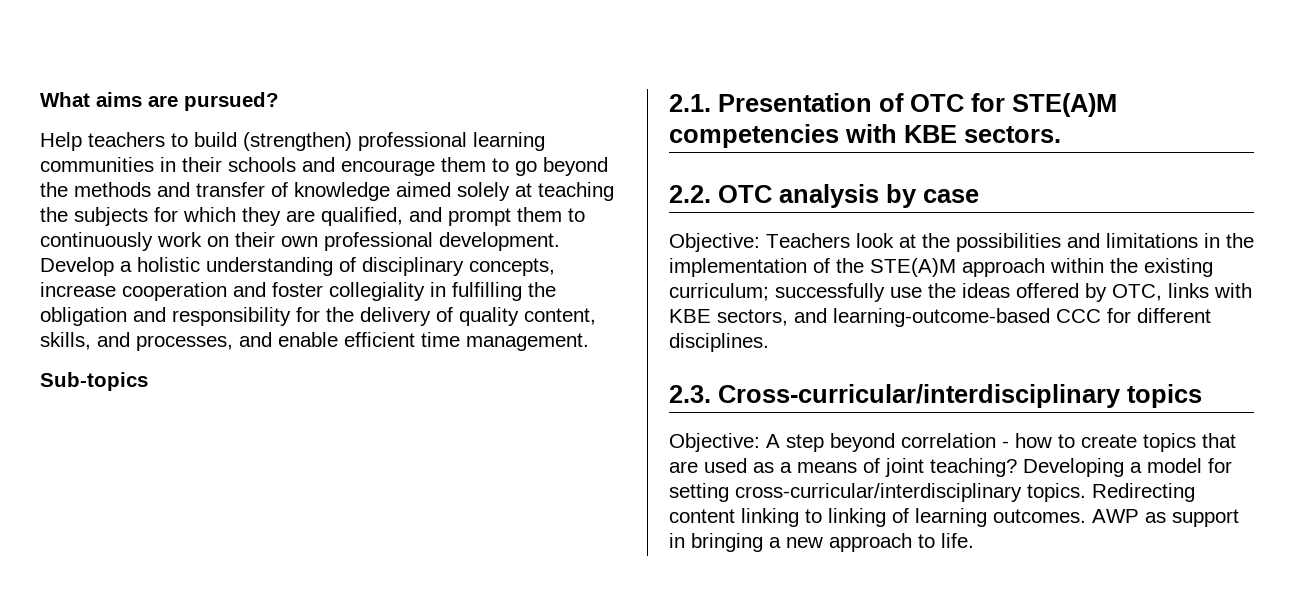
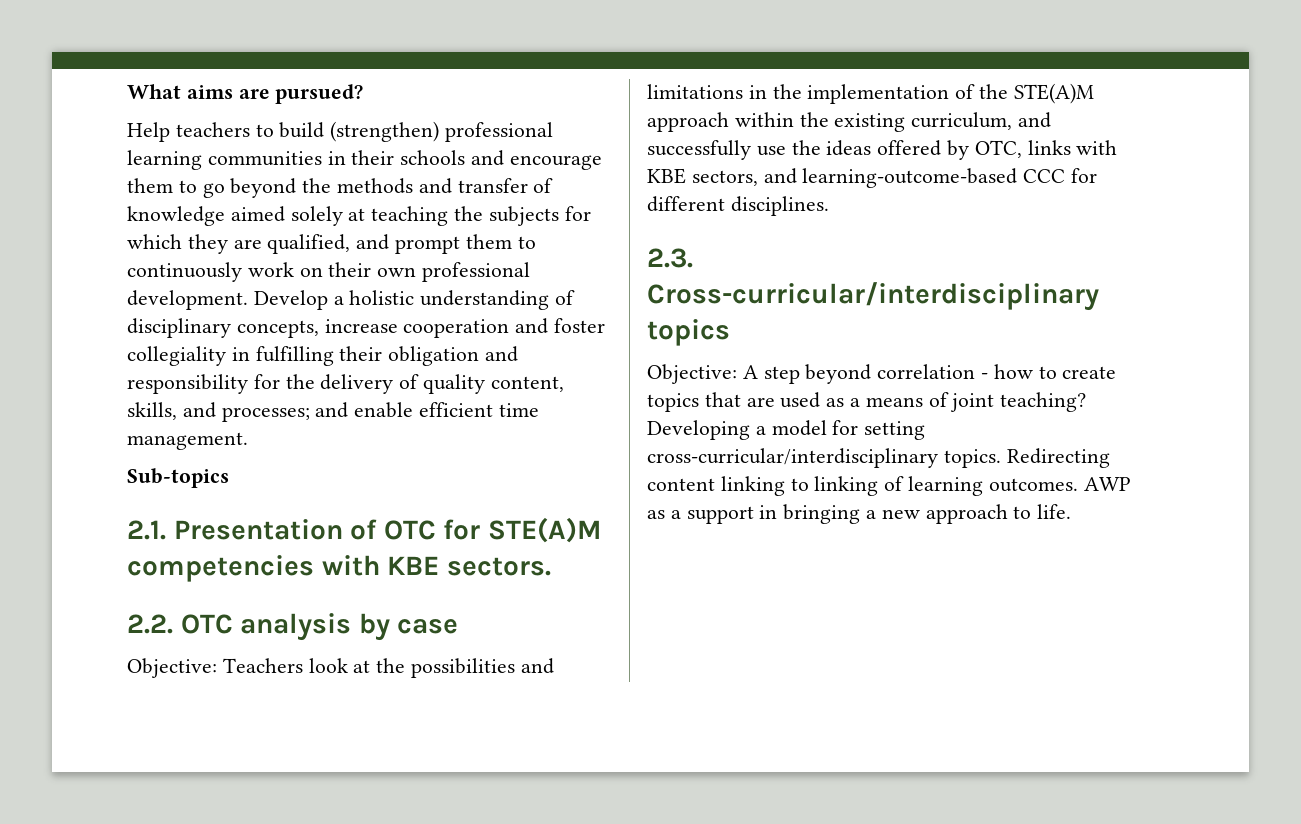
- Develop a holistic understanding of disciplinary concepts, increase cooperation and foster collegiality in fulfilling the obligation and responsibility for the delivery of quality content, skills, and processes, and enable efficient time management.
+ Develop a holistic understanding of disciplinary concepts, increase cooperation and foster collegiality in fulfilling their obligation and responsibility for the delivery of quality content, skills, and processes; and enable efficient time management.
- Objective: Teachers look at the possibilities and limitations in the implementation of the STE(A)M approach within the existing curriculum; successfully use the ideas offered by OTC, links with KBE sectors, and learning-outcome-based CCC for different disciplines.
+ Objective: Teachers look at the possibilities and limitations in the implementation of the STE(A)M approach within the existing curriculum, and successfully use the ideas offered by OTC, links with KBE sectors, and learning-outcome-based CCC for different disciplines.
- AWP as support in bringing a new approach to life.
+ AWP as a support in bringing a new approach to life.

